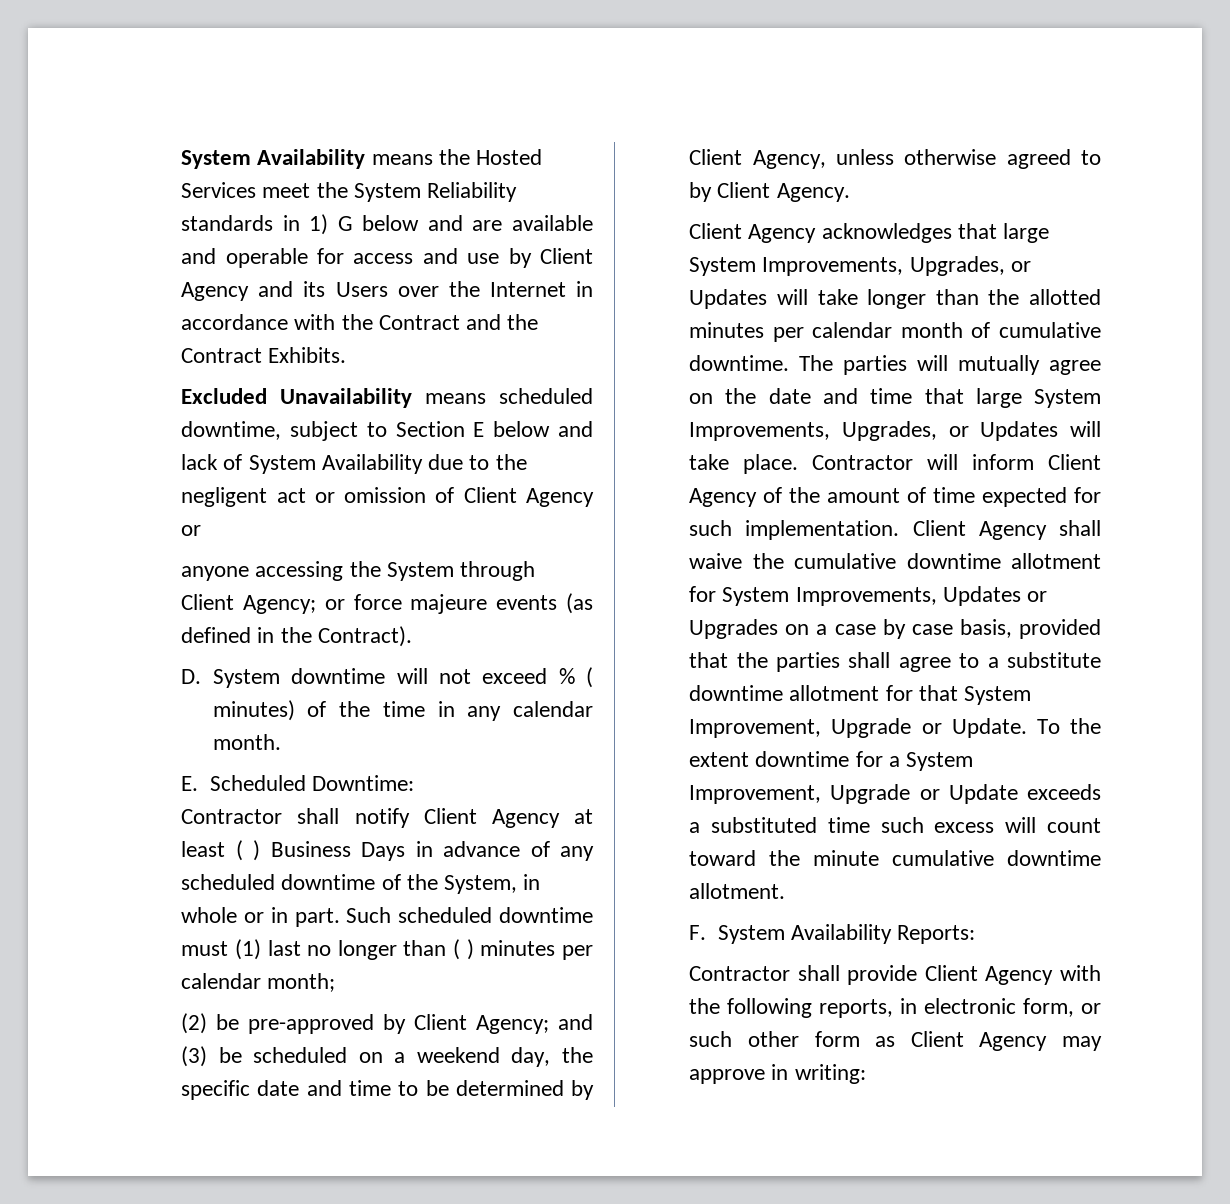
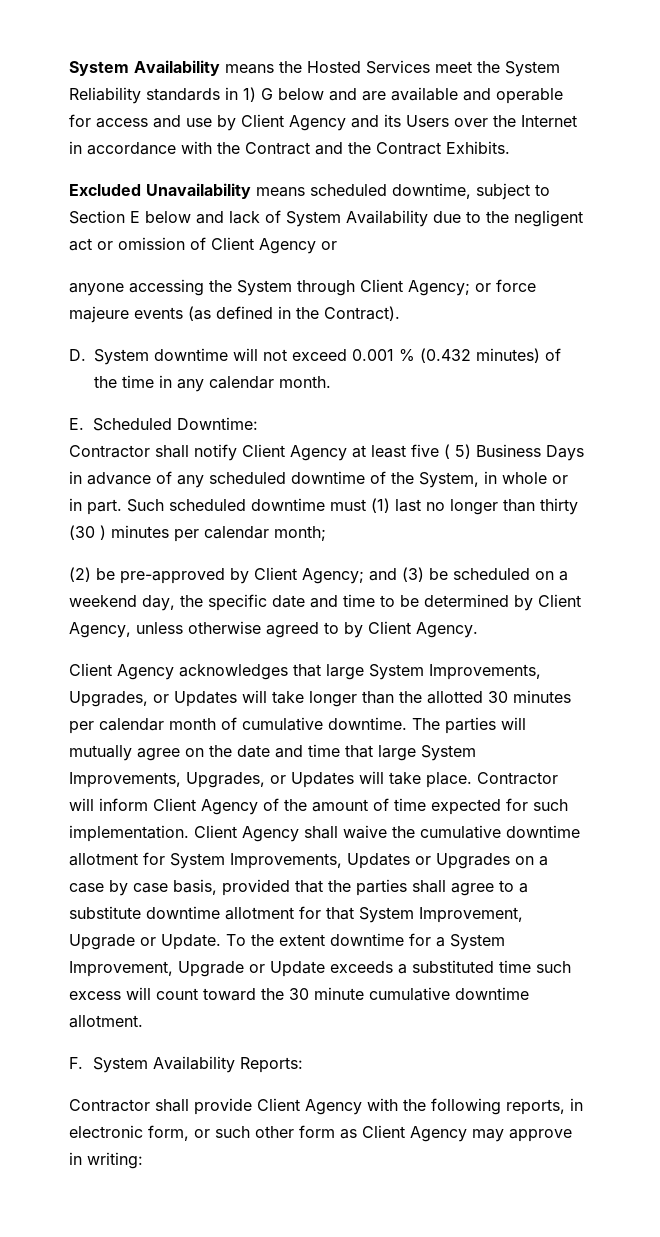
- D. System downtime will not exceed % ( minutes) of the time in any calendar month.
+ D. System downtime will not exceed 0.001 % (0.432 minutes) of the time in any calendar month.
- Contractor shall notify Client Agency at least ( ) Business Days in advance of any scheduled downtime of the System, in whole or in part.
+ Contractor shall notify Client Agency at least five ( 5) Business Days in advance of any scheduled downtime of the System, in whole or in part.
- Such scheduled downtime must (1) last no longer than ( ) minutes per calendar month;
+ Such scheduled downtime must (1) last no longer than thirty (30 ) minutes per calendar month;
- Client Agency acknowledges that large System Improvements, Upgrades, or Updates will take longer than the allotted minutes per calendar month of cumulative downtime.
+ Client Agency acknowledges that large System Improvements, Upgrades, or Updates will take longer than the allotted 30 minutes per calendar month of cumulative downtime.
- To the extent downtime for a System Improvement, Upgrade or Update exceeds a substituted time such excess will count toward the minute cumulative downtime allotment.
+ To the extent downtime for a System Improvement, Upgrade or Update exceeds a substituted time such excess will count toward the 30 minute cumulative downtime allotment.

